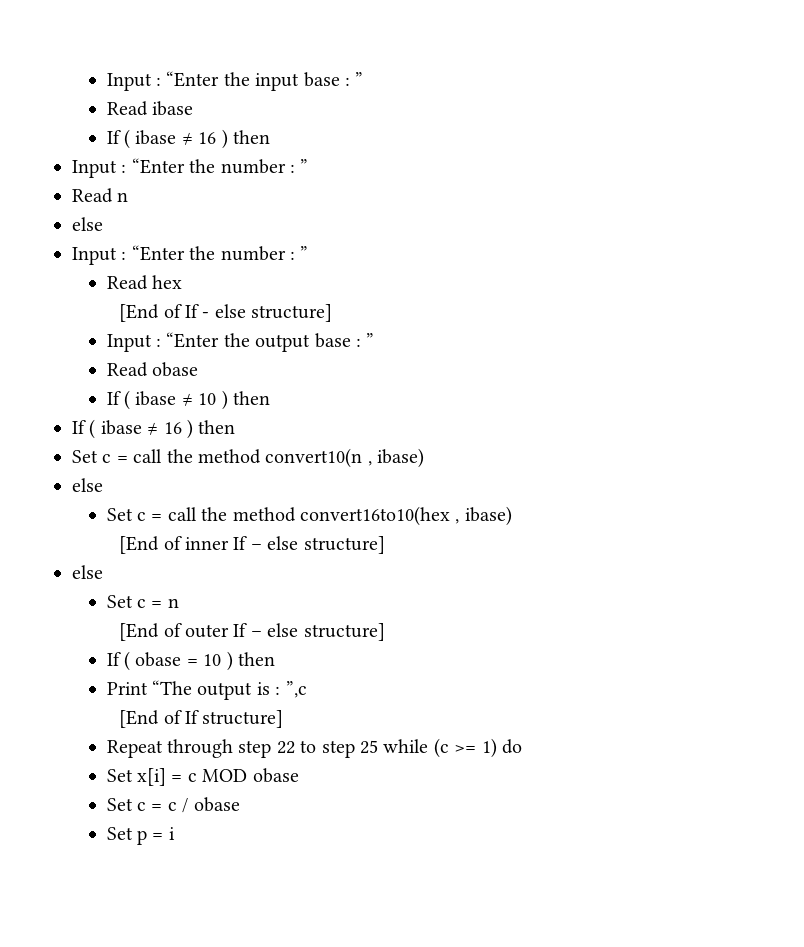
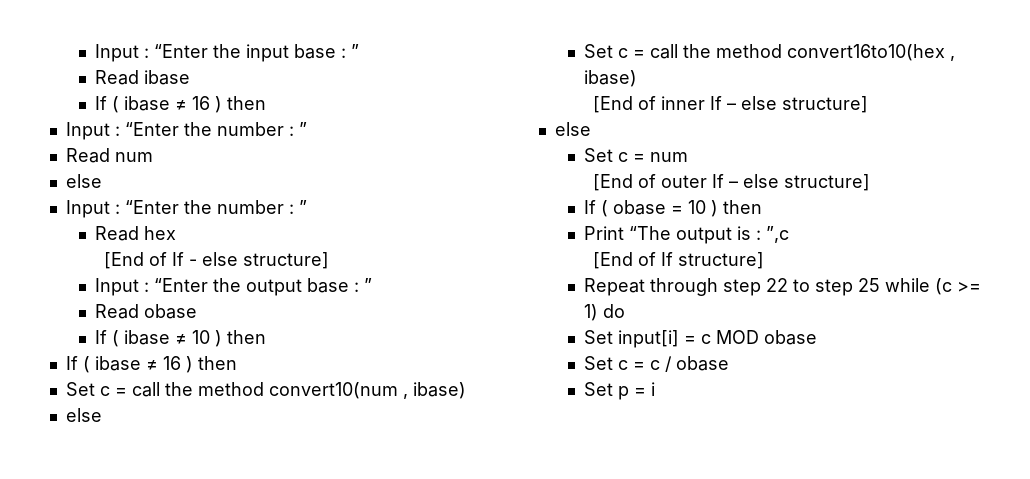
- Read n
+ Read num
- Set c = call the method convert10(n , ibase)
+ Set c = call the method convert10(num , ibase)
- Set c = n
+ Set c = num
- Set x[i] = c MOD obase
+ Set input[i] = c MOD obase

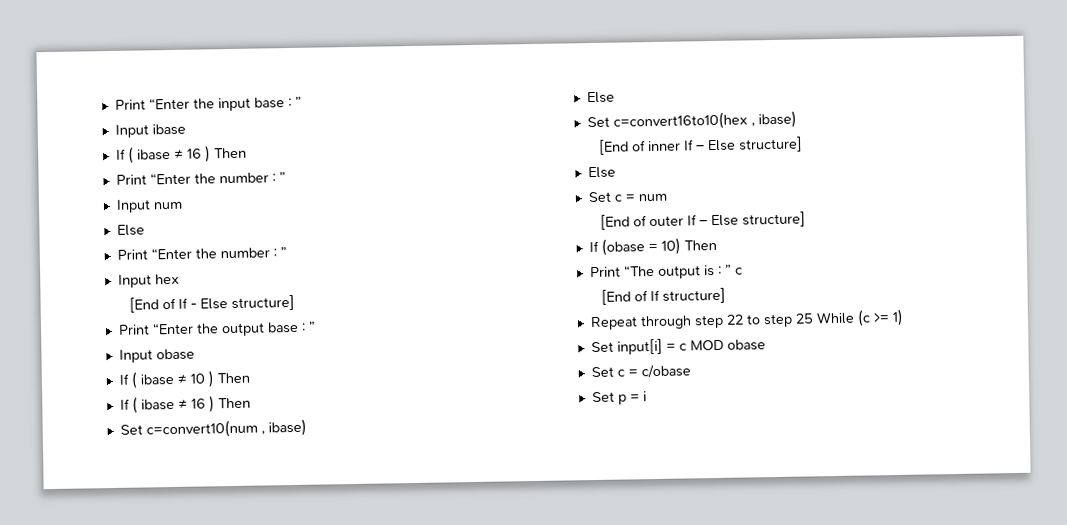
- Input : “Enter the input base : ”
+ Print “Enter the input base : ”
- Read ibase
- If ( ibase ≠ 16 ) then
- Input : “Enter the number : ”
- Read num
- else
- Input : “Enter the number : ”
- Read hex
+ Input ibase
+ If ( ibase ≠ 16 ) Then
+ Print “Enter the number : ”
+ Input num
+ Else
+ Print “Enter the number : ”
+ Input hex
- [End of If - else structure]
- Input : “Enter the output base : ”
+ [End of If - Else structure]
+ Print “Enter the output base : ”
- Read obase
+ Input obase
- If ( ibase ≠ 10 ) then
- If ( ibase ≠ 16 ) then
- Set c = call the method convert10(num , ibase)
- else
- Set c = call the method convert16to10(hex , ibase)
+ If ( ibase ≠ 10 ) Then
+ If ( ibase ≠ 16 ) Then
+ Set c=convert10(num , ibase)
+ Else
+ Set c=convert16to10(hex , ibase)
- [End of inner If – else structure]
- else
+ [End of inner If – Else structure]
+ Else
- [End of outer If – else structure]
+ [End of outer If – Else structure]
- If ( obase = 10 ) then
+ If (obase = 10) Then
- Print “The output is : ”,c
+ Print “The output is : ” c
- Repeat through step 22 to step 25 while (c >= 1) do
+ Repeat through step 22 to step 25 While (c >= 1)
- Set c = c / obase
+ Set c = c/obase

